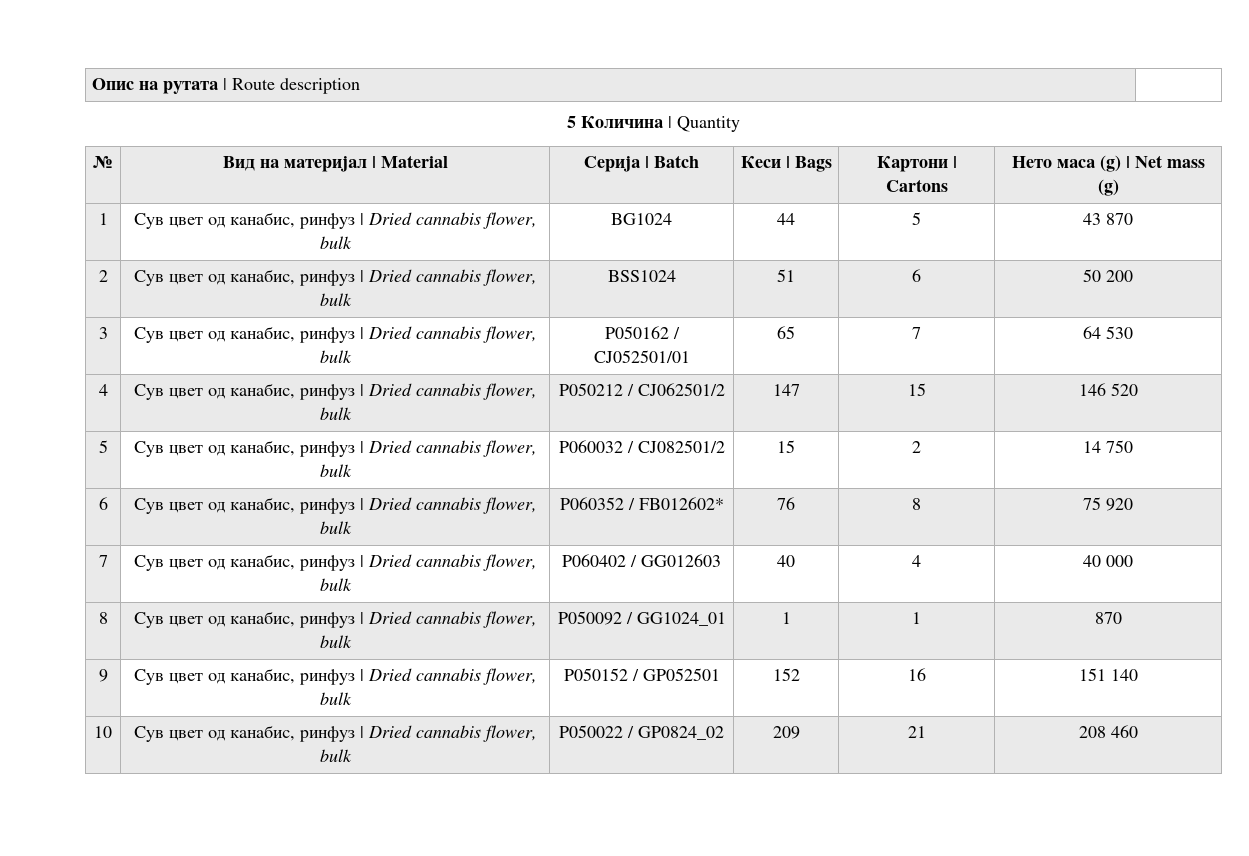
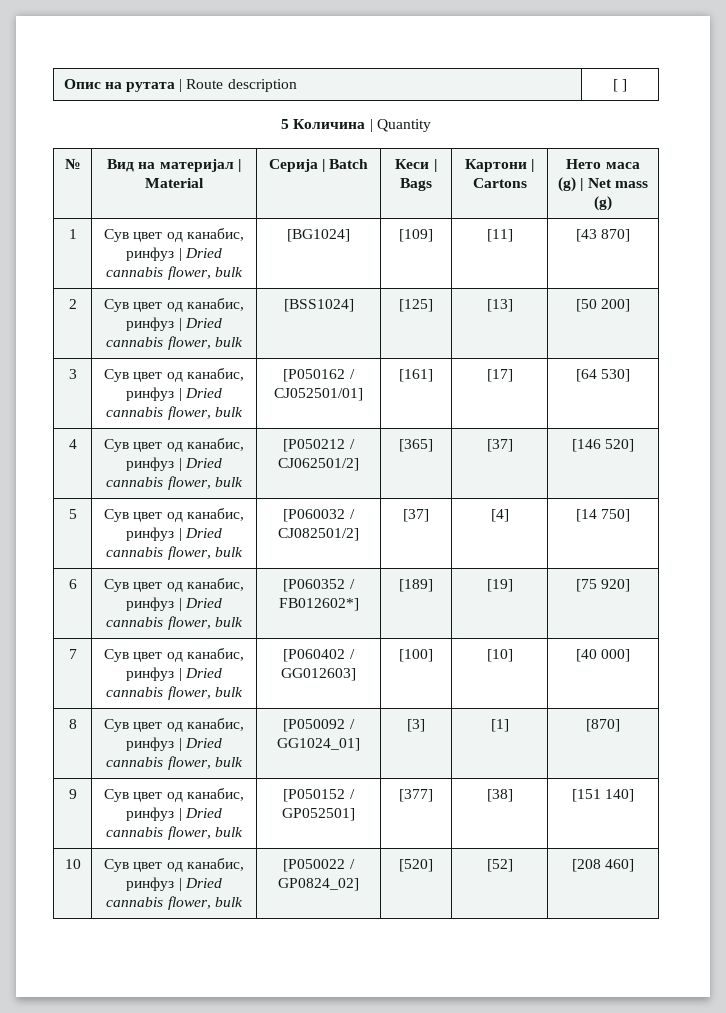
- Опис на рутата | Route description |
+ Опис на рутата | Route description | [ ]
- 1 | Сув цвет од канабис, ринфуз | Dried cannabis flower, bulk | BG1024 | 44 | 5 | 43 870
+ 1 | Сув цвет од канабис, ринфуз | Dried cannabis flower, bulk | [BG1024] | [109] | [11] | [43 870]
- 2 | Сув цвет од канабис, ринфуз | Dried cannabis flower, bulk | BSS1024 | 51 | 6 | 50 200
+ 2 | Сув цвет од канабис, ринфуз | Dried cannabis flower, bulk | [BSS1024] | [125] | [13] | [50 200]
- 3 | Сув цвет од канабис, ринфуз | Dried cannabis flower, bulk | P050162 / CJ052501/01 | 65 | 7 | 64 530
+ 3 | Сув цвет од канабис, ринфуз | Dried cannabis flower, bulk | [P050162 / CJ052501/01] | [161] | [17] | [64 530]
- 4 | Сув цвет од канабис, ринфуз | Dried cannabis flower, bulk | P050212 / CJ062501/2 | 147 | 15 | 146 520
+ 4 | Сув цвет од канабис, ринфуз | Dried cannabis flower, bulk | [P050212 / CJ062501/2] | [365] | [37] | [146 520]
- 5 | Сув цвет од канабис, ринфуз | Dried cannabis flower, bulk | P060032 / CJ082501/2 | 15 | 2 | 14 750
+ 5 | Сув цвет од канабис, ринфуз | Dried cannabis flower, bulk | [P060032 / CJ082501/2] | [37] | [4] | [14 750]
- 6 | Сув цвет од канабис, ринфуз | Dried cannabis flower, bulk | P060352 / FB012602* | 76 | 8 | 75 920
+ 6 | Сув цвет од канабис, ринфуз | Dried cannabis flower, bulk | [P060352 / FB012602*] | [189] | [19] | [75 920]
- 7 | Сув цвет од канабис, ринфуз | Dried cannabis flower, bulk | P060402 / GG012603 | 40 | 4 | 40 000
+ 7 | Сув цвет од канабис, ринфуз | Dried cannabis flower, bulk | [P060402 / GG012603] | [100] | [10] | [40 000]
- 8 | Сув цвет од канабис, ринфуз | Dried cannabis flower, bulk | P050092 / GG1024_01 | 1 | 1 | 870
+ 8 | Сув цвет од канабис, ринфуз | Dried cannabis flower, bulk | [P050092 / GG1024_01] | [3] | [1] | [870]
- 9 | Сув цвет од канабис, ринфуз | Dried cannabis flower, bulk | P050152 / GP052501 | 152 | 16 | 151 140
+ 9 | Сув цвет од канабис, ринфуз | Dried cannabis flower, bulk | [P050152 / GP052501] | [377] | [38] | [151 140]
- 10 | Сув цвет од канабис, ринфуз | Dried cannabis flower, bulk | P050022 / GP0824_02 | 209 | 21 | 208 460
+ 10 | Сув цвет од канабис, ринфуз | Dried cannabis flower, bulk | [P050022 / GP0824_02] | [520] | [52] | [208 460]

